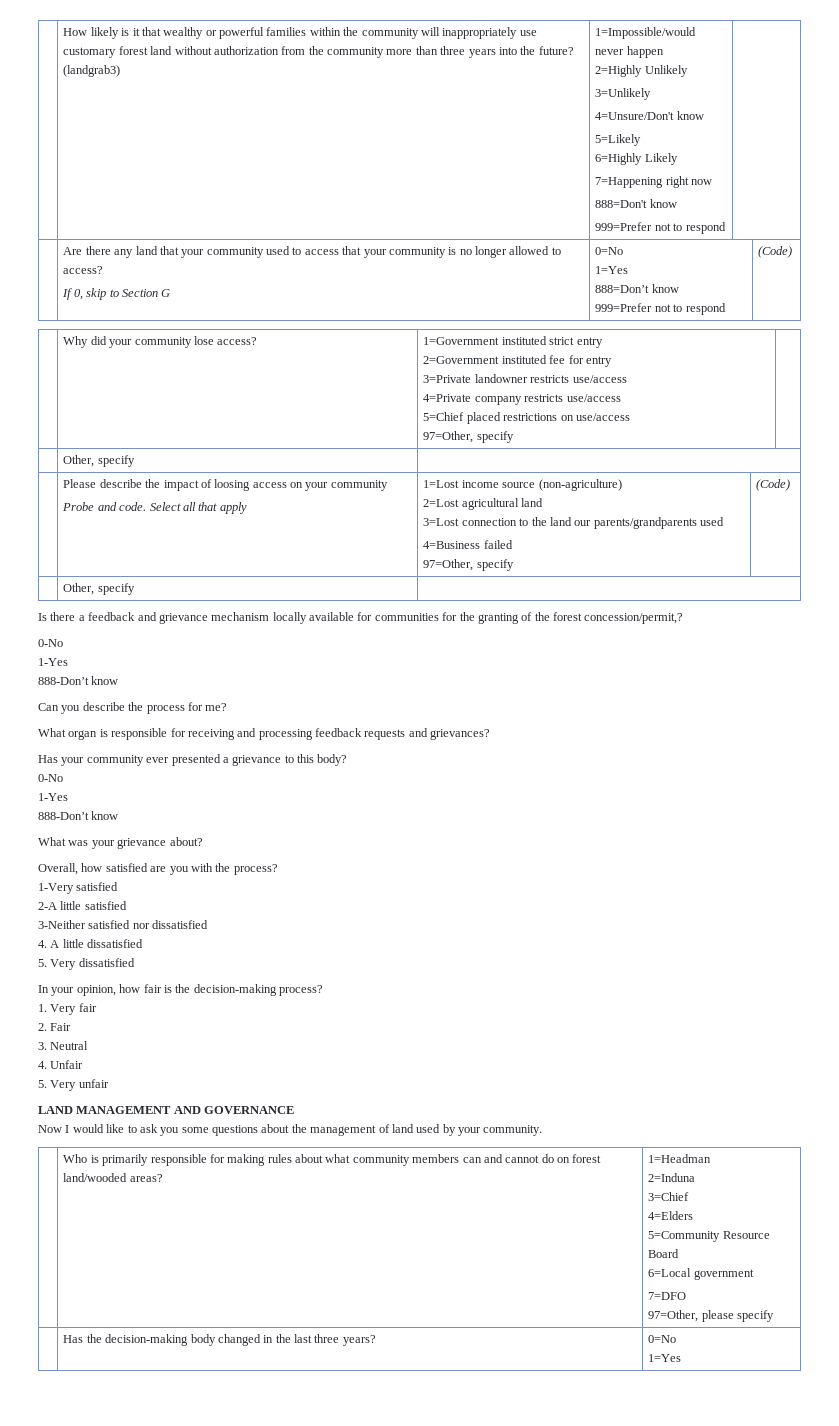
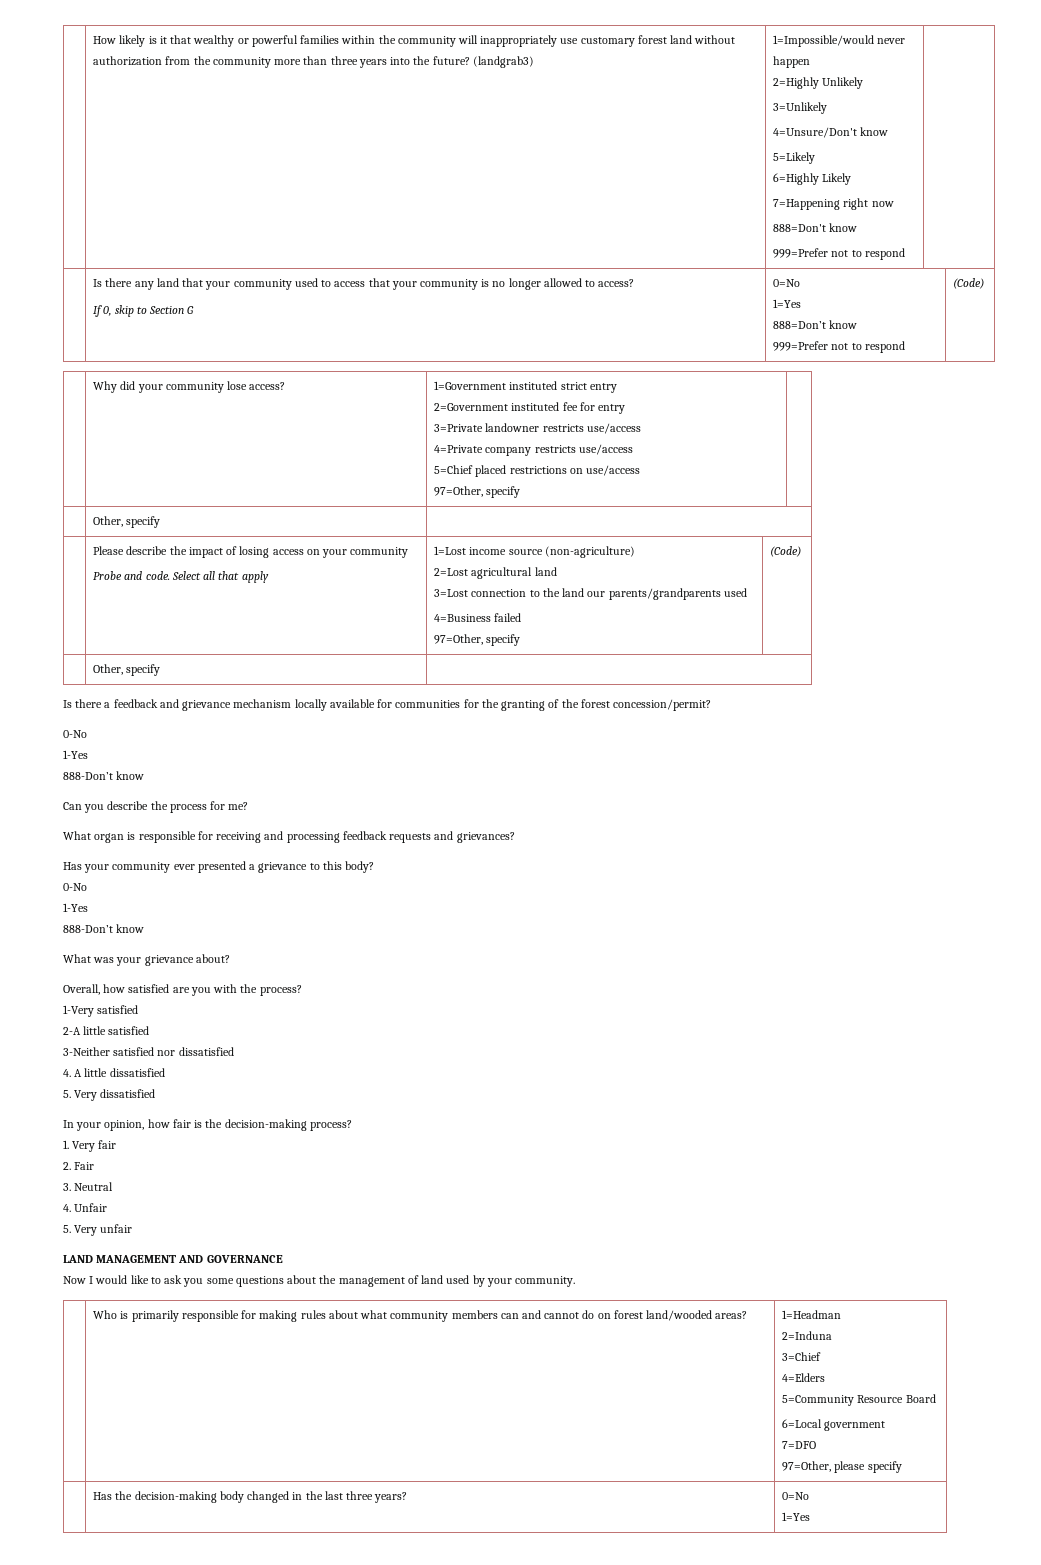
- | Are there any land that your community used to access that your community is no longer allowed to access?
+ | Is there any land that your community used to access that your community is no longer allowed to access?
- | Please describe the impact of loosing access on your community
+ | Please describe the impact of losing access on your community
- Is there a feedback and grievance mechanism locally available for communities for the granting of the forest concession/permit,?
+ Is there a feedback and grievance mechanism locally available for communities for the granting of the forest concession/permit?

